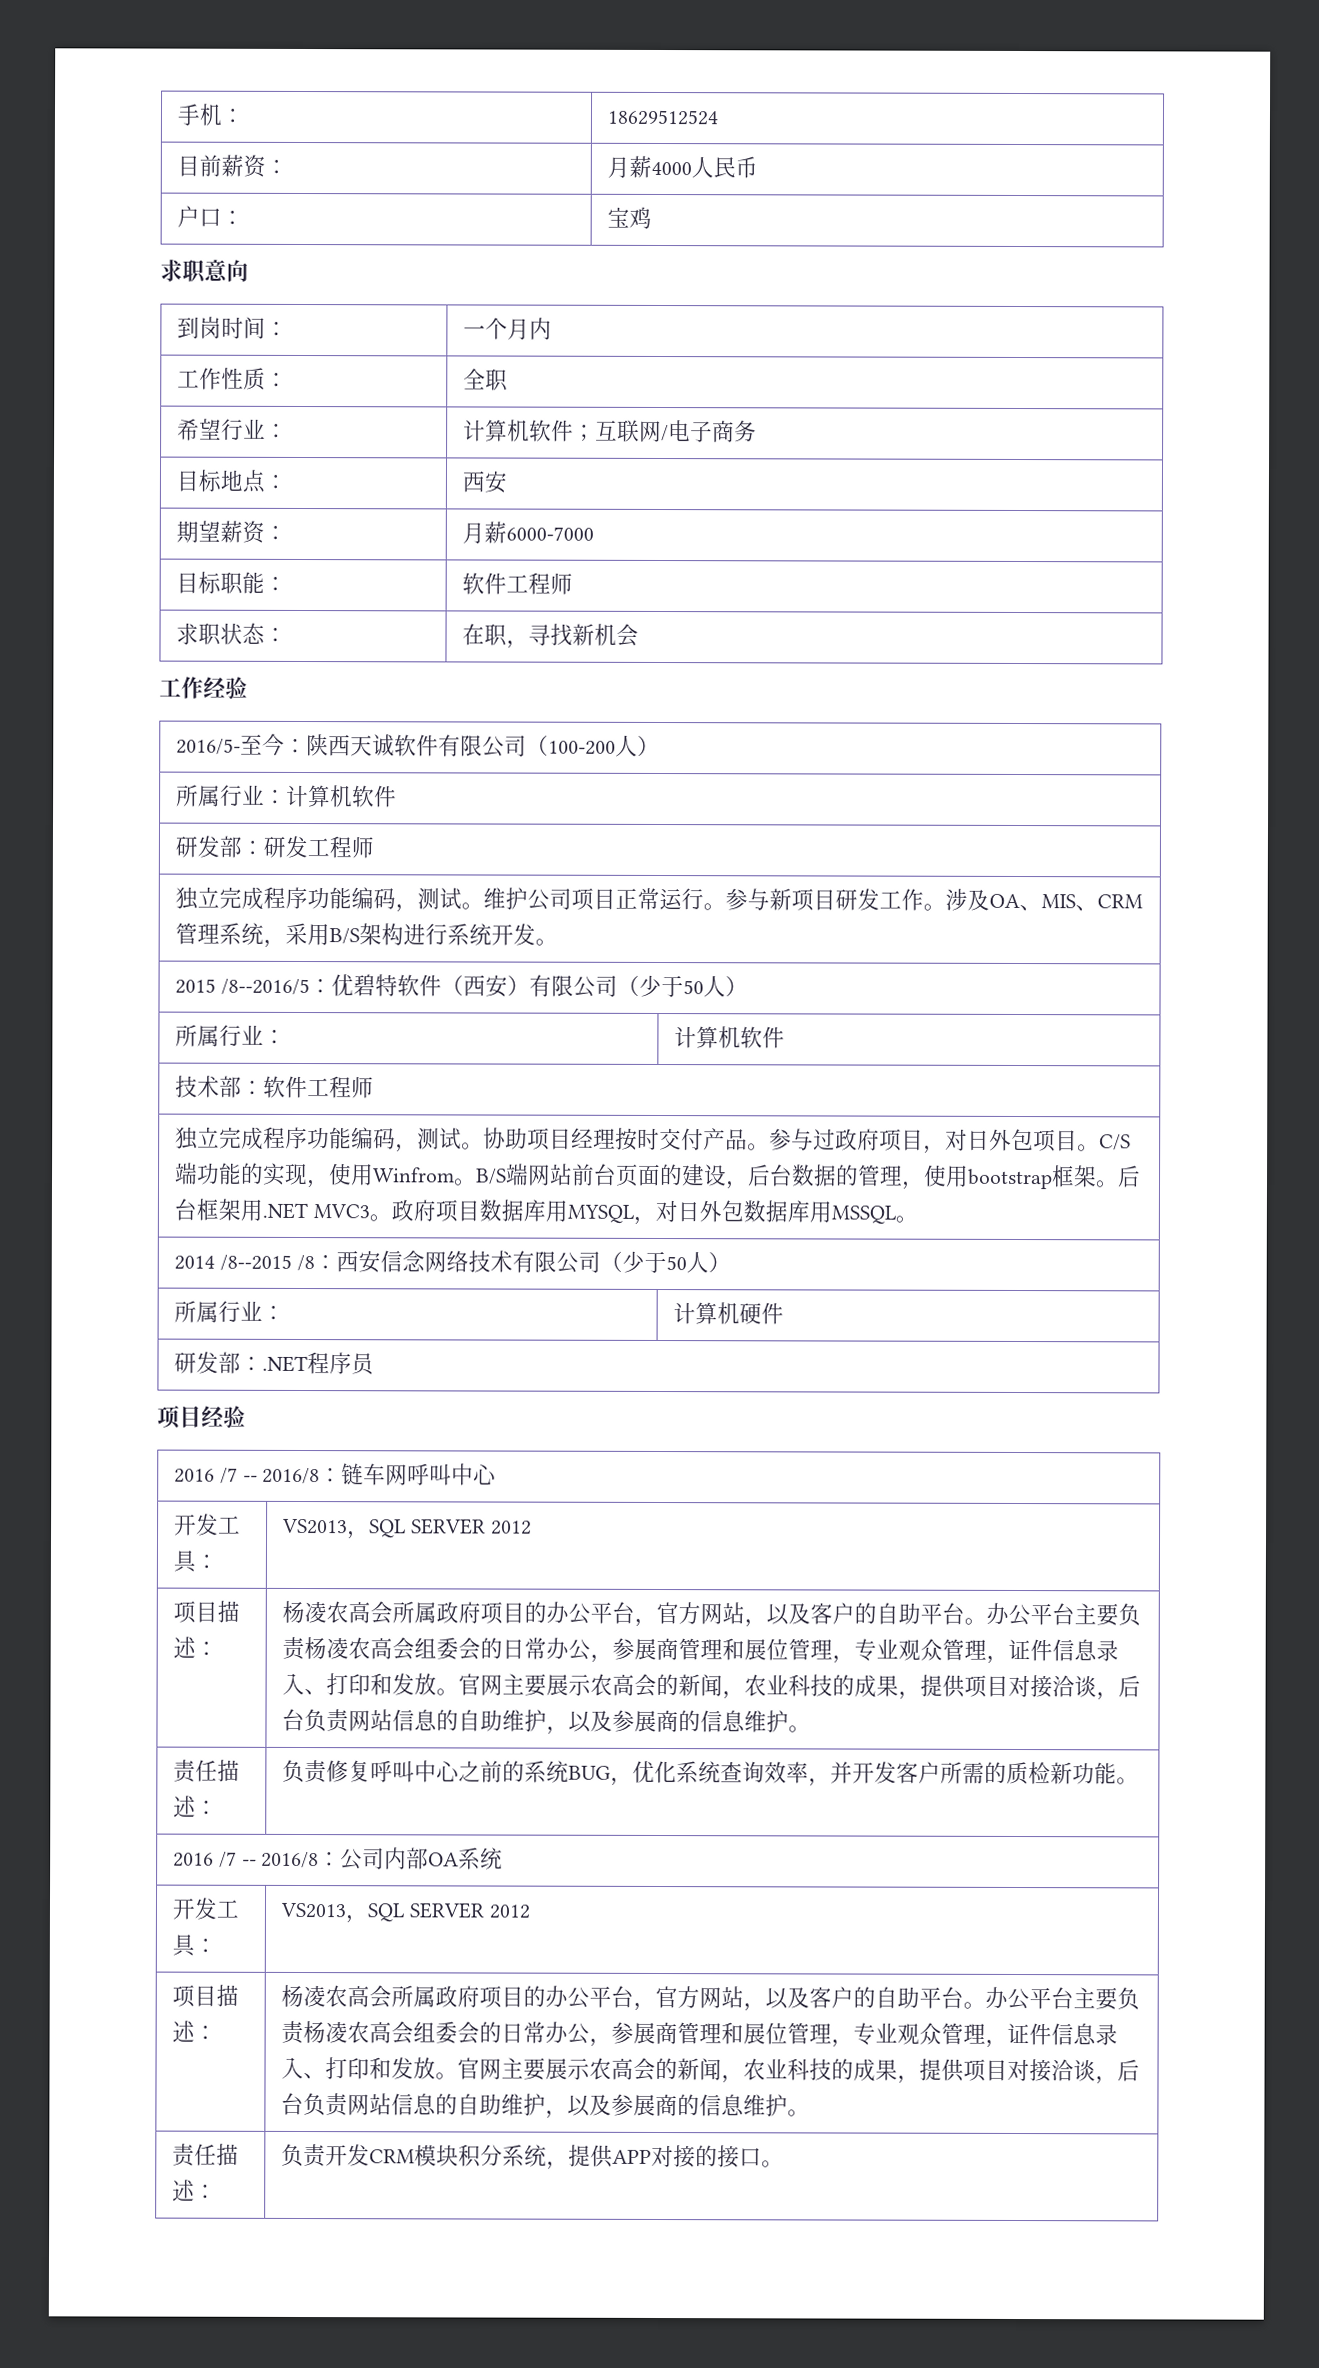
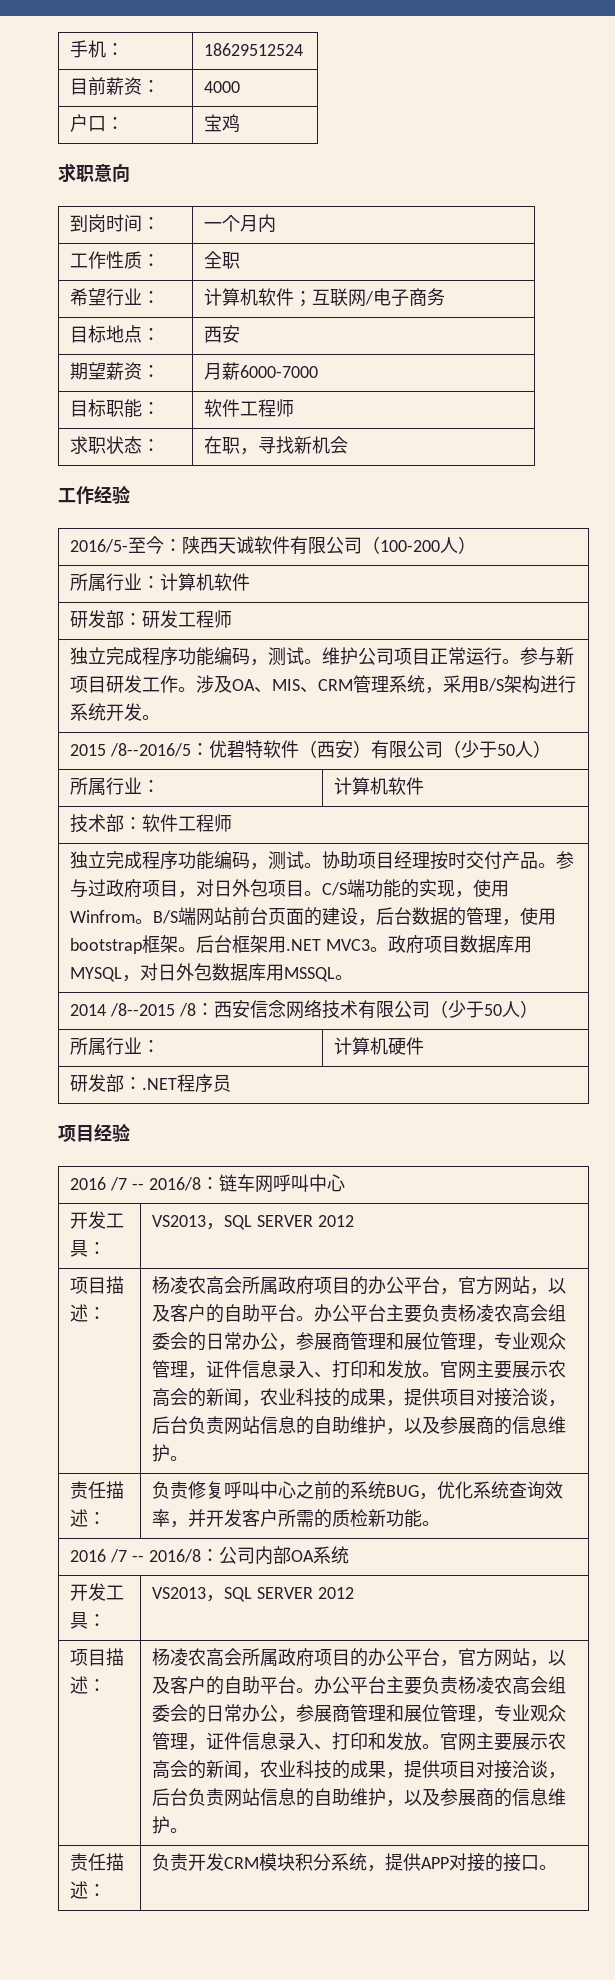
- 目前薪资： | 月薪4000人民币
+ 目前薪资： | 4000

